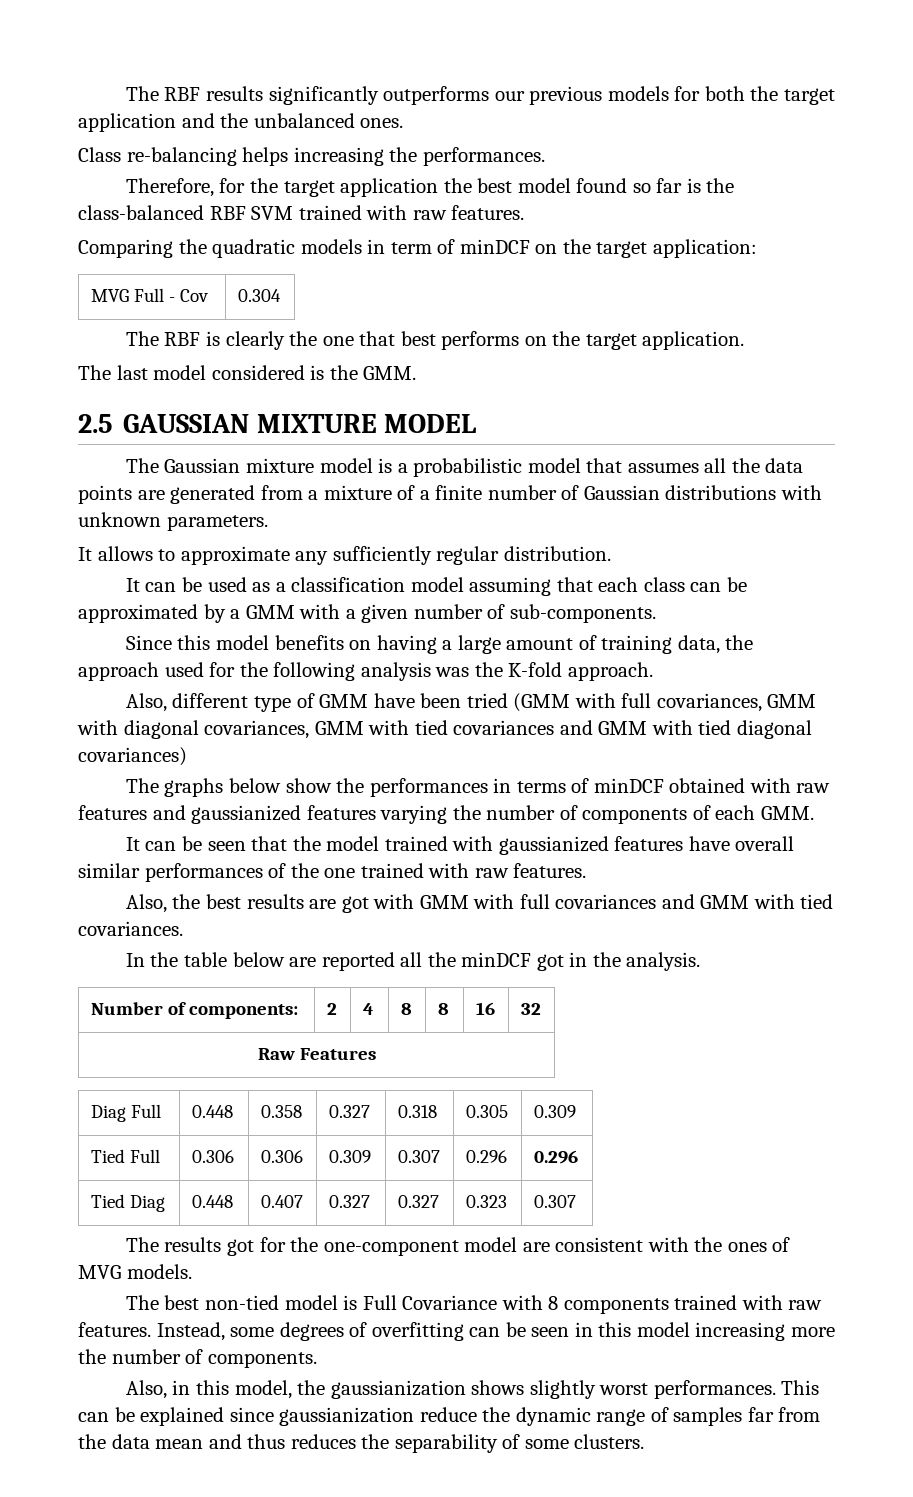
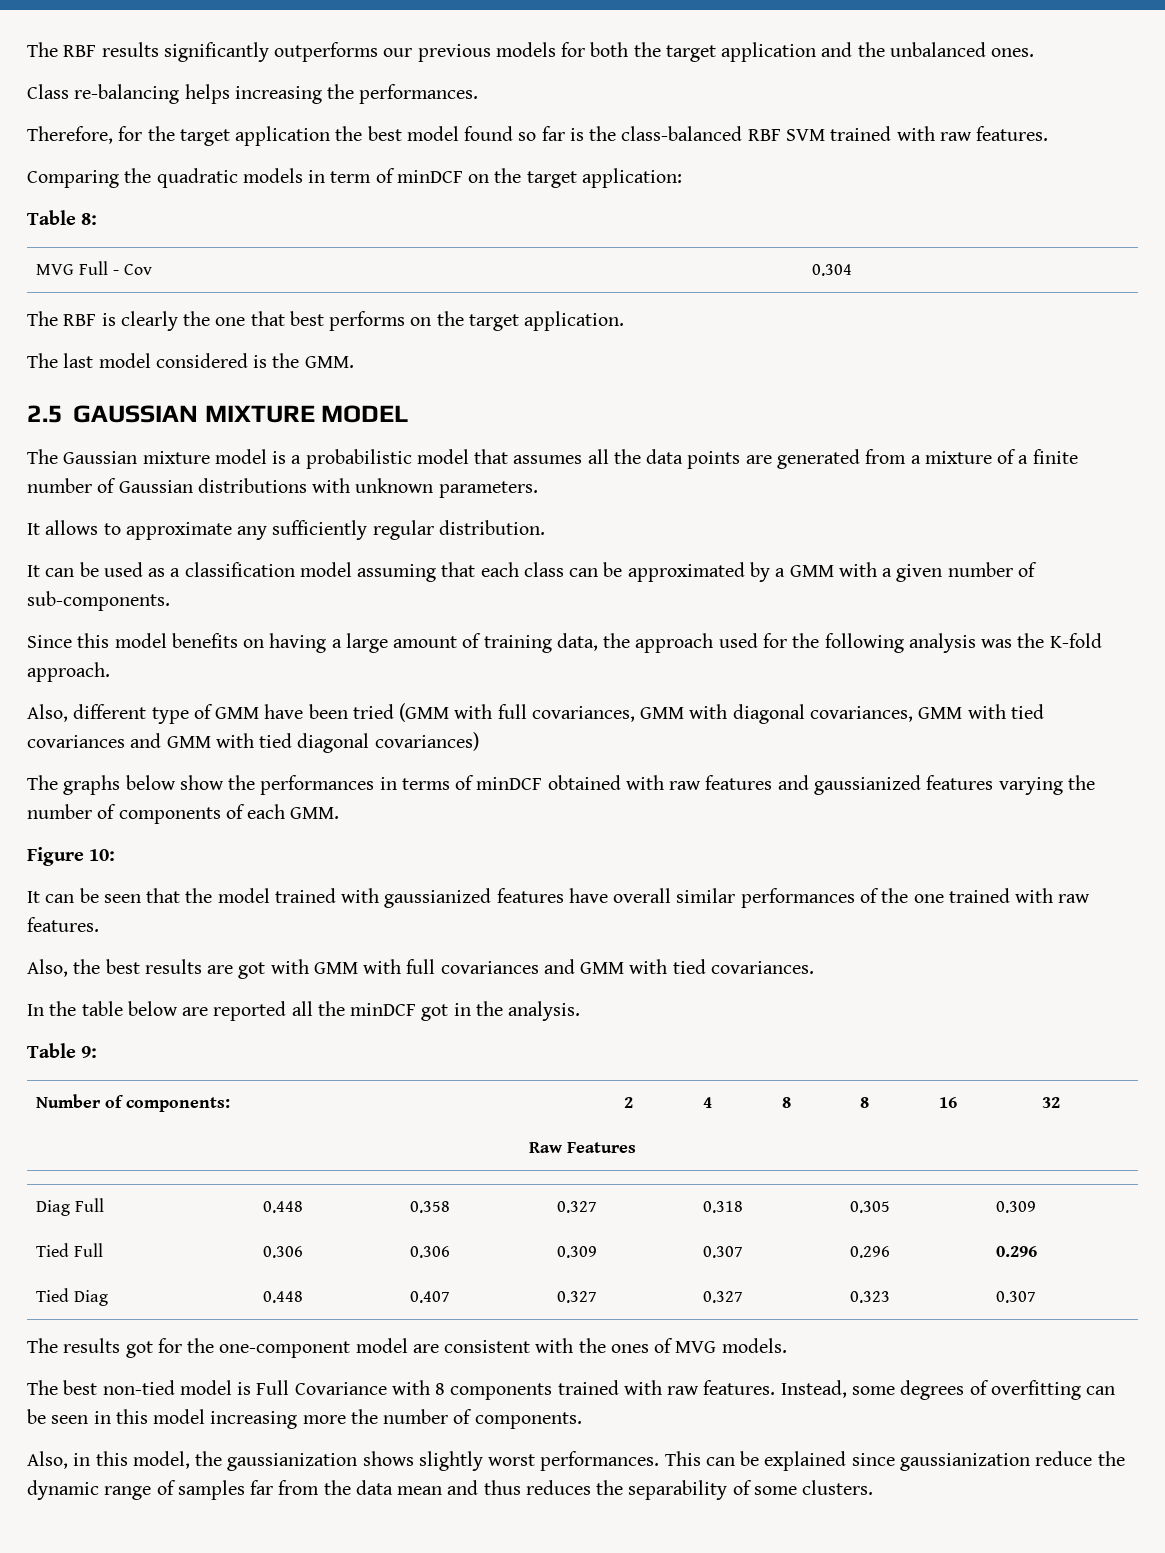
+ Table 8:
+ Figure 10:
+ Table 9:

